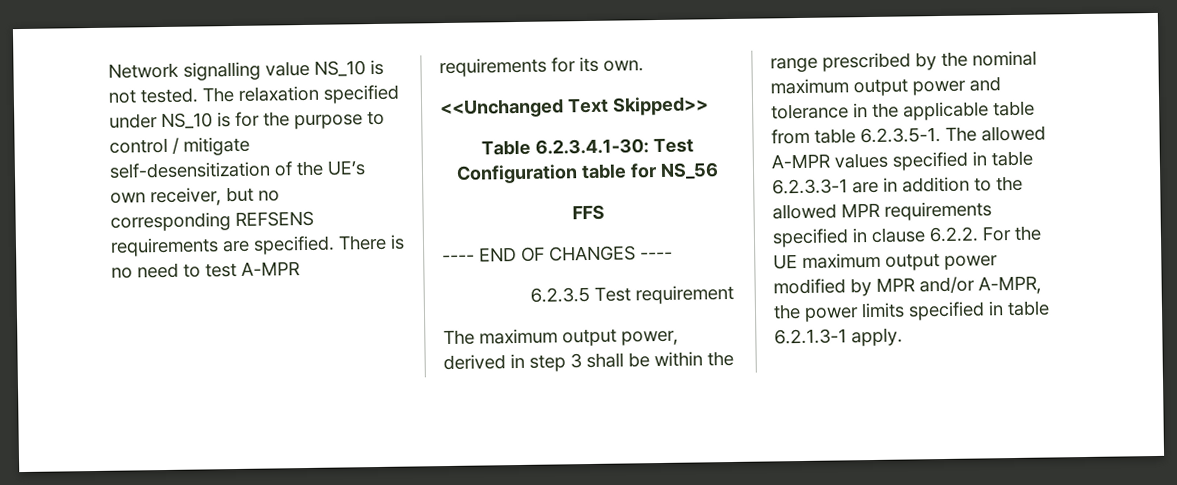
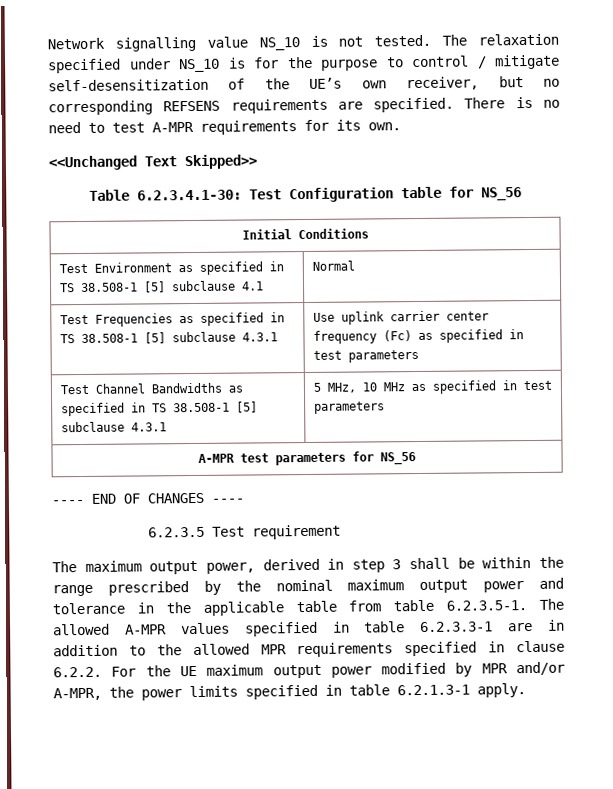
- FFS
+ Initial Conditions
+ Test Environment as specified in TS 38.508-1 [5] subclause 4.1 | Normal
+ Test Frequencies as specified in TS 38.508-1 [5] subclause 4.3.1 | Use uplink carrier center frequency (Fc) as specified in test parameters
+ Test Channel Bandwidths as specified in TS 38.508-1 [5] subclause 4.3.1 | 5 MHz, 10 MHz as specified in test parameters
+ A-MPR test parameters for NS_56

